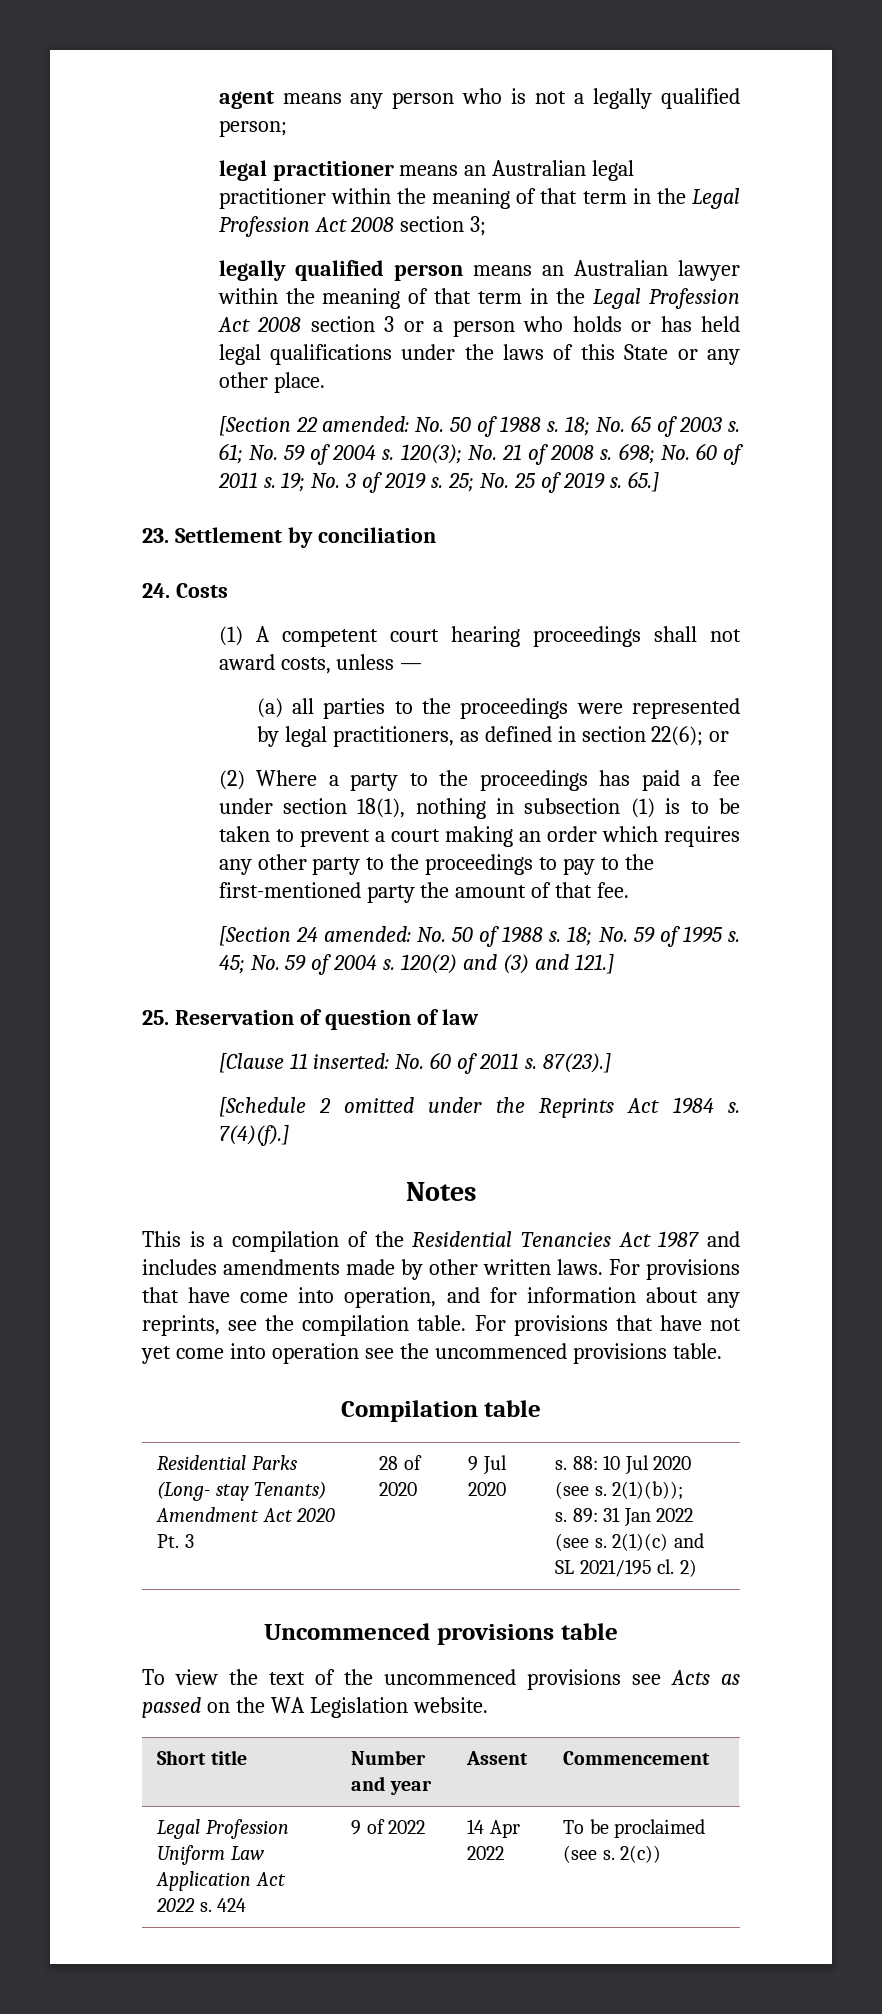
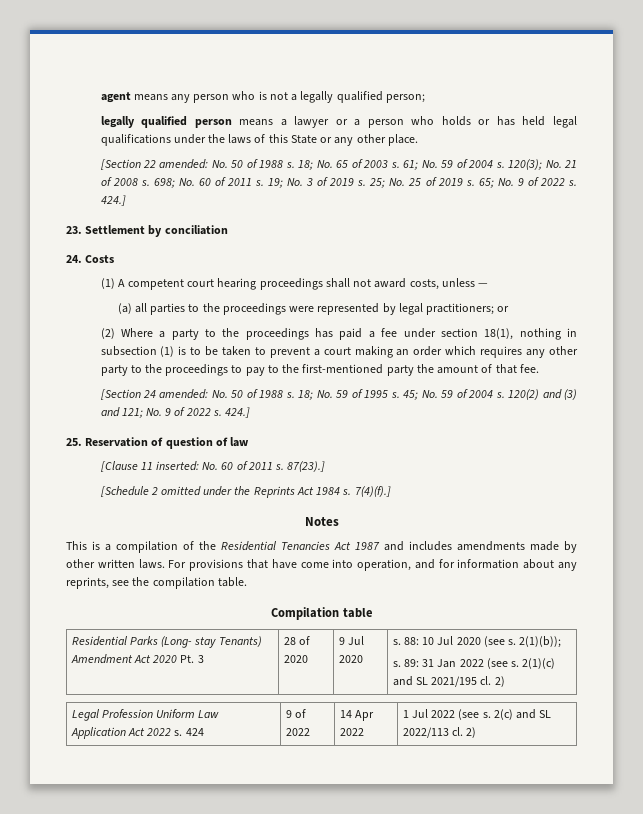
- legal practitioner means an Australian legal practitioner within the meaning of that term in the Legal Profession Act 2008 section 3;
- legally qualified person means an Australian lawyer within the meaning of that term in the Legal Profession Act 2008 section 3 or a person who holds or has held legal qualifications under the laws of this State or any other place.
+ legally qualified person means a lawyer or a person who holds or has held legal qualifications under the laws of this State or any other place.
- 65.]
+ 65; No. 9 of 2022 s. 424.]
- (a) all parties to the proceedings were represented by legal practitioners, as defined in section 22(6); or
+ (a) all parties to the proceedings were represented by legal practitioners; or
- 120(2) and (3) and 121.]
+ 120(2) and (3) and 121; No. 9 of 2022 s. 424.]
- For provisions that have not yet come into operation see the uncommenced provisions table.
- Uncommenced provisions table
- To view the text of the uncommenced provisions see Acts as passed on the WA Legislation website.
- Short title | Number and year | Assent | Commencement
- Legal Profession Uniform Law Application Act 2022 s. 424 | 9 of 2022 | 14 Apr 2022 | To be proclaimed (see s. 2(c))
+ Legal Profession Uniform Law Application Act 2022 s. 424 | 9 of 2022 | 14 Apr 2022 | 1 Jul 2022 (see s. 2(c) and SL 2022/113 cl. 2)

